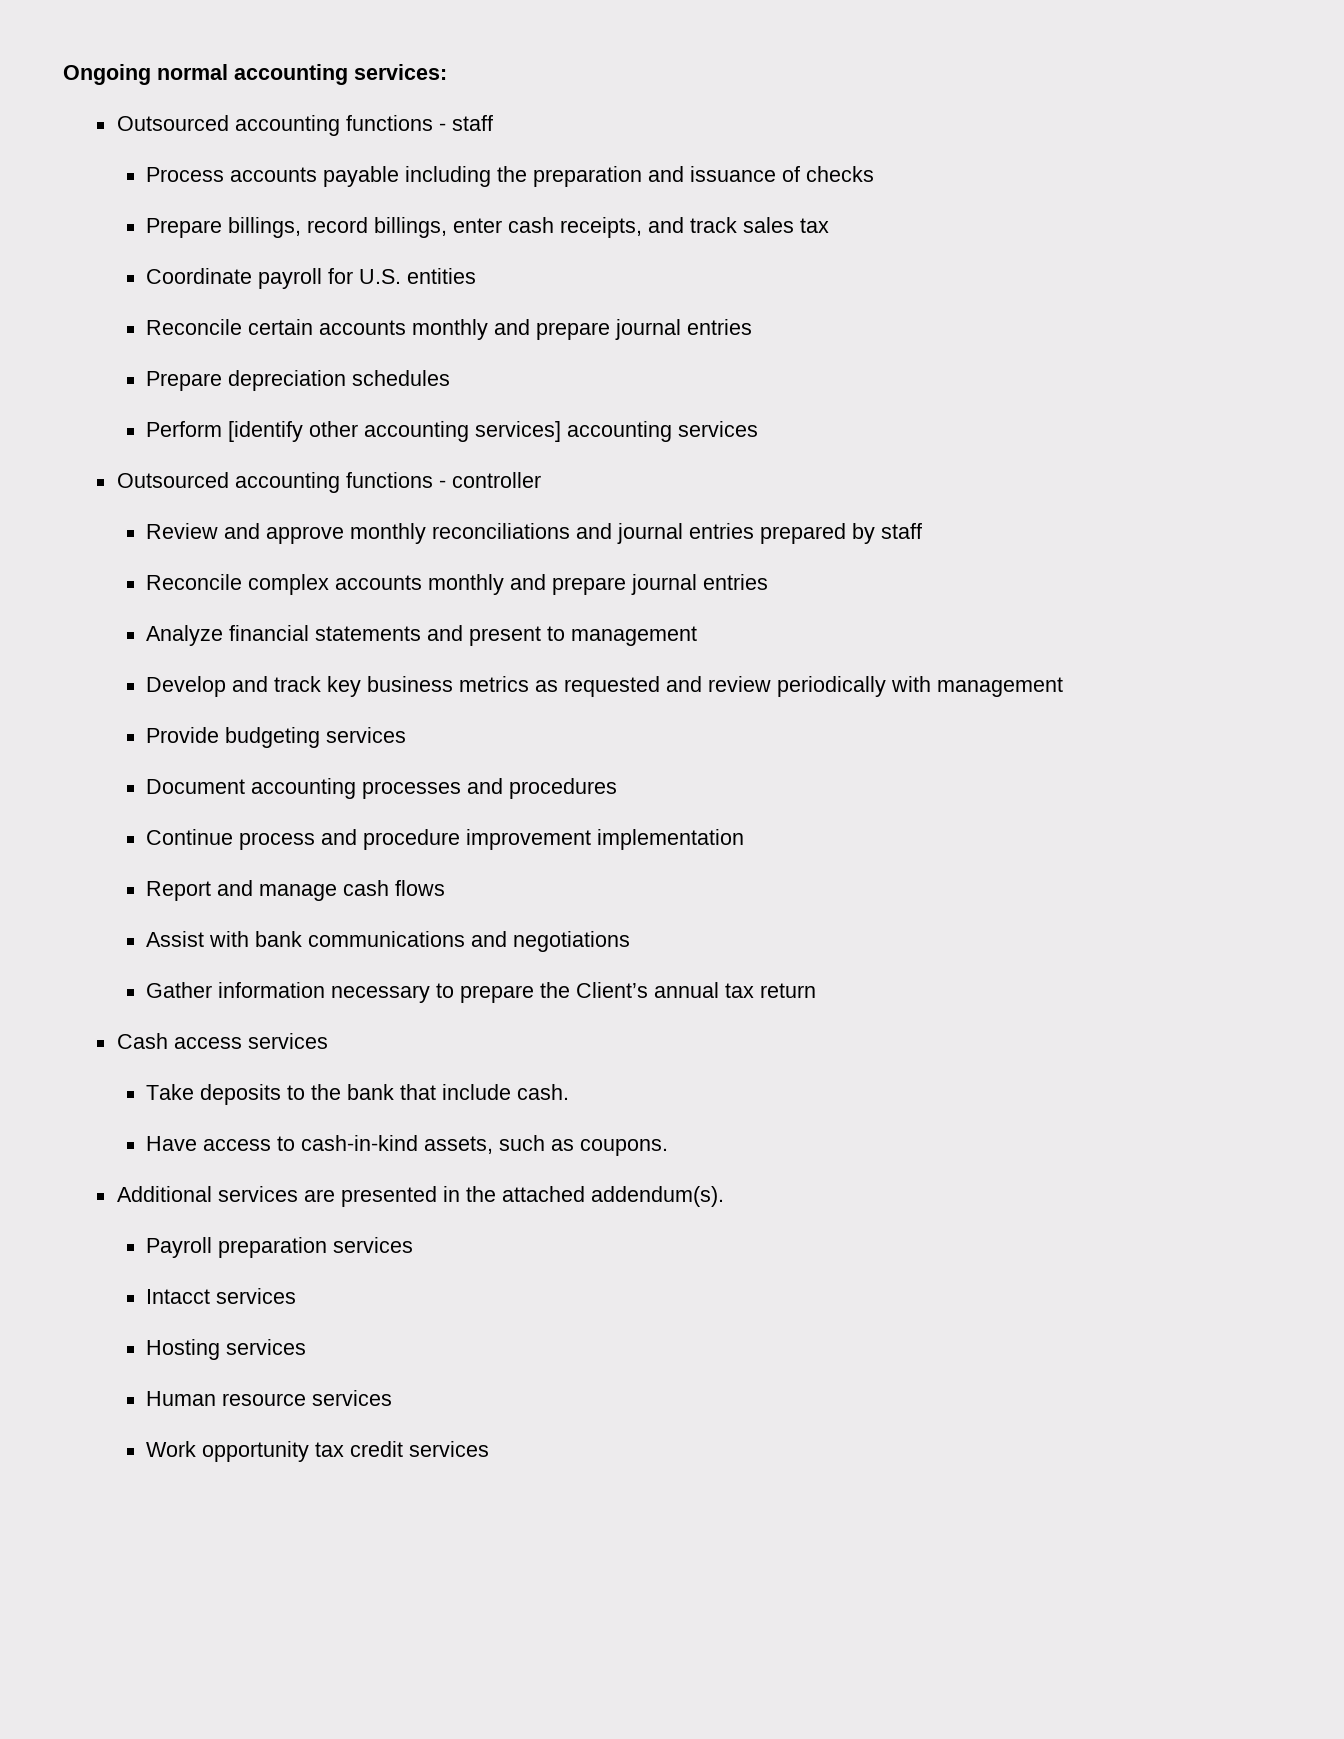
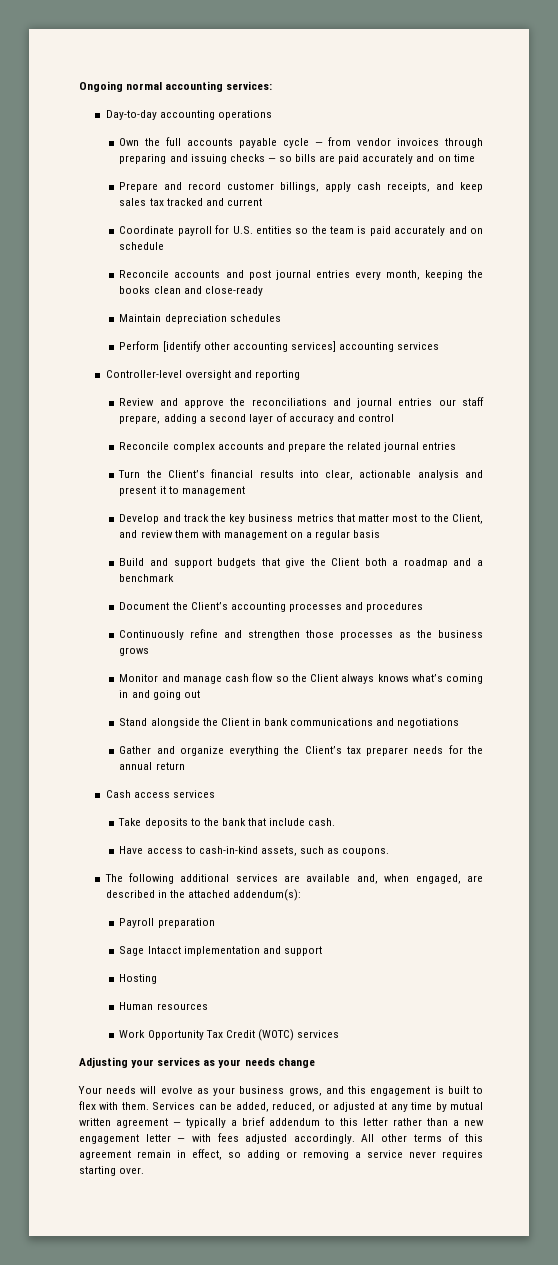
- Outsourced accounting functions - staff
- Process accounts payable including the preparation and issuance of checks
- Prepare billings, record billings, enter cash receipts, and track sales tax
+ Day-to-day accounting operations
+ Own the full accounts payable cycle — from vendor invoices through preparing and issuing checks — so bills are paid accurately and on time
+ Prepare and record customer billings, apply cash receipts, and keep sales tax tracked and current
- Coordinate payroll for U.S. entities
- Reconcile certain accounts monthly and prepare journal entries
- Prepare depreciation schedules
+ Coordinate payroll for U.S. entities so the team is paid accurately and on schedule
+ Reconcile accounts and post journal entries every month, keeping the books clean and close-ready
+ Maintain depreciation schedules
- Outsourced accounting functions - controller
+ Controller-level oversight and reporting
- Review and approve monthly reconciliations and journal entries prepared by staff
+ Review and approve the reconciliations and journal entries our staff prepare, adding a second layer of accuracy and control
- Reconcile complex accounts monthly and prepare journal entries
- Analyze financial statements and present to management
+ Reconcile complex accounts and prepare the related journal entries
+ Turn the Client’s financial results into clear, actionable analysis and present it to management
- Develop and track key business metrics as requested and review periodically with management
- Provide budgeting services
+ Develop and track the key business metrics that matter most to the Client, and review them with management on a regular basis
+ Build and support budgets that give the Client both a roadmap and a benchmark
- Document accounting processes and procedures
+ Document the Client’s accounting processes and procedures
- Continue process and procedure improvement implementation
- Report and manage cash flows
- Assist with bank communications and negotiations
+ Continuously refine and strengthen those processes as the business grows
+ Monitor and manage cash flow so the Client always knows what’s coming in and going out
+ Stand alongside the Client in bank communications and negotiations
- Gather information necessary to prepare the Client’s annual tax return
+ Gather and organize everything the Client’s tax preparer needs for the annual return
- Additional services are presented in the attached addendum(s).
+ The following additional services are available and, when engaged, are described in the attached addendum(s):
- Payroll preparation services
- Intacct services
- Hosting services
- Human resource services
- Work opportunity tax credit services
+ Payroll preparation
+ Sage Intacct implementation and support
+ Hosting
+ Human resources
+ Work Opportunity Tax Credit (WOTC) services
+ Adjusting your services as your needs change
+ Your needs will evolve as your business grows, and this engagement is built to flex with them. Services can be added, reduced, or adjusted at any time by mutual written agreement — typically a brief addendum to this letter rather than a new engagement letter — with fees adjusted accordingly. All other terms of this agreement remain in effect, so adding or removing a service never requires starting over.

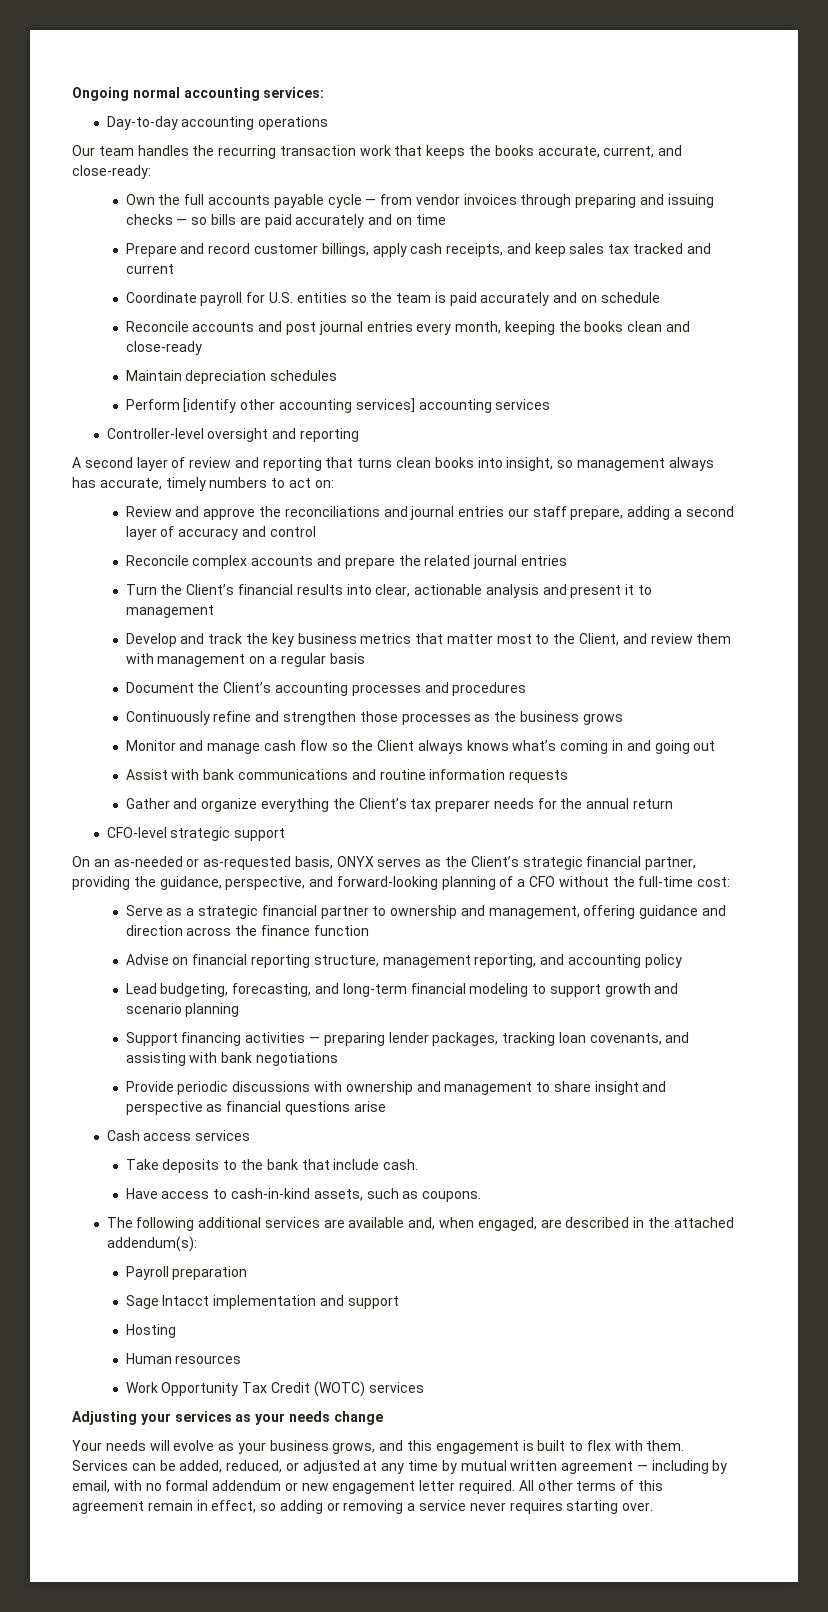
+ Our team handles the recurring transaction work that keeps the books accurate, current, and close-ready:
+ A second layer of review and reporting that turns clean books into insight, so management always has accurate, timely numbers to act on:
- Build and support budgets that give the Client both a roadmap and a benchmark
- Stand alongside the Client in bank communications and negotiations
+ Assist with bank communications and routine information requests
+ CFO-level strategic support
+ On an as-needed or as-requested basis, ONYX serves as the Client’s strategic financial partner, providing the guidance, perspective, and forward-looking planning of a CFO without the full-time cost:
+ Serve as a strategic financial partner to ownership and management, offering guidance and direction across the finance function
+ Advise on financial reporting structure, management reporting, and accounting policy
+ Lead budgeting, forecasting, and long-term financial modeling to support growth and scenario planning
+ Support financing activities — preparing lender packages, tracking loan covenants, and assisting with bank negotiations
+ Provide periodic discussions with ownership and management to share insight and perspective as financial questions arise
- Services can be added, reduced, or adjusted at any time by mutual written agreement — typically a brief addendum to this letter rather than a new engagement letter — with fees adjusted accordingly.
+ Services can be added, reduced, or adjusted at any time by mutual written agreement — including by email, with no formal addendum or new engagement letter required.

